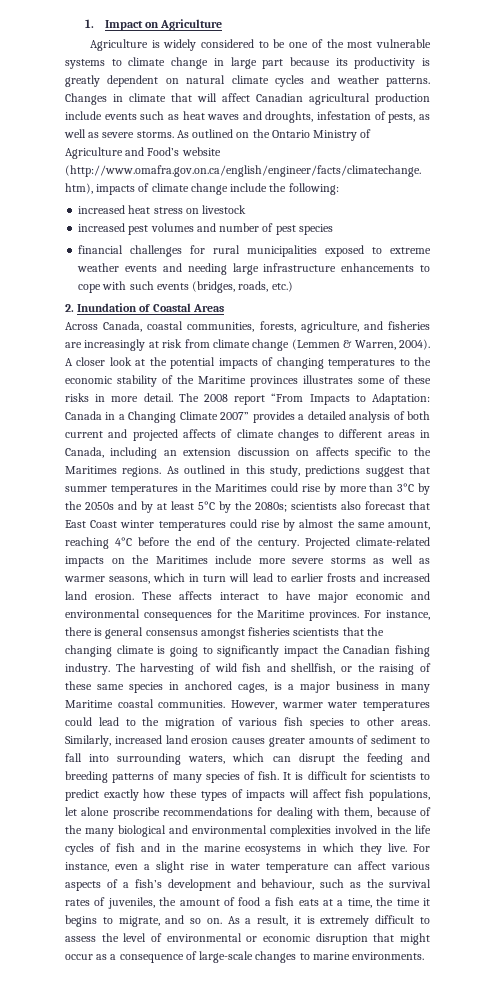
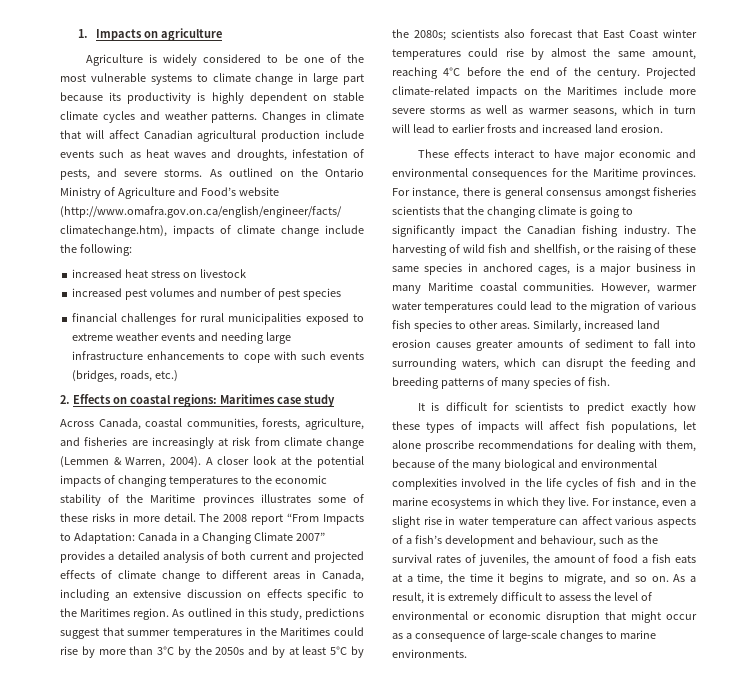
- 1. Impact on Agriculture
+ 1. Impacts on agriculture
- Agriculture is widely considered to be one of the most vulnerable systems to climate change in large part because its productivity is greatly dependent on natural climate cycles and weather patterns.
+ Agriculture is widely considered to be one of the most vulnerable systems to climate change in large part because its productivity is highly dependent on stable climate cycles and weather patterns.
- Changes in climate that will affect Canadian agricultural production include events such as heat waves and droughts, infestation of pests, as well as severe storms.
+ Changes in climate that will affect Canadian agricultural production include events such as heat waves and droughts, infestation of pests, and severe storms.
- 2. Inundation of Coastal Areas
+ 2. Effects on coastal regions: Maritimes case study
- The 2008 report “From Impacts to Adaptation: Canada in a Changing Climate 2007” provides a detailed analysis of both current and projected affects of climate changes to different areas in Canada, including an extension discussion on affects specific to the Maritimes regions.
+ The 2008 report “From Impacts to Adaptation: Canada in a Changing Climate 2007” provides a detailed analysis of both current and projected effects of climate change to different areas in Canada, including an extensive discussion on effects specific to the Maritimes region.
- Projected climate-related impacts on the Maritimes include more severe storms as well as warmer seasons, which in turn will lead to earlier frosts and increased land erosion. These affects interact to have major economic and environmental consequences for the Maritime provinces.
+ Projected climate-related impacts on the Maritimes include more severe storms as well as warmer seasons, which in turn will lead to earlier frosts and increased land erosion.
+ These effects interact to have major economic and environmental consequences for the Maritime provinces.
- Similarly, increased land erosion causes greater amounts of sediment to fall into surrounding waters, which can disrupt the feeding and breeding patterns of many species of fish. It is difficult for scientists to predict exactly how these types of impacts will affect fish populations, let alone proscribe recommendations for dealing with them, because of the many biological and environmental complexities involved in the life cycles of fish and in the marine ecosystems in which they live.
+ Similarly, increased land erosion causes greater amounts of sediment to fall into surrounding waters, which can disrupt the feeding and breeding patterns of many species of fish.
+ It is difficult for scientists to predict exactly how these types of impacts will affect fish populations, let alone proscribe recommendations for dealing with them, because of the many biological and environmental complexities involved in the life cycles of fish and in the marine ecosystems in which they live.

